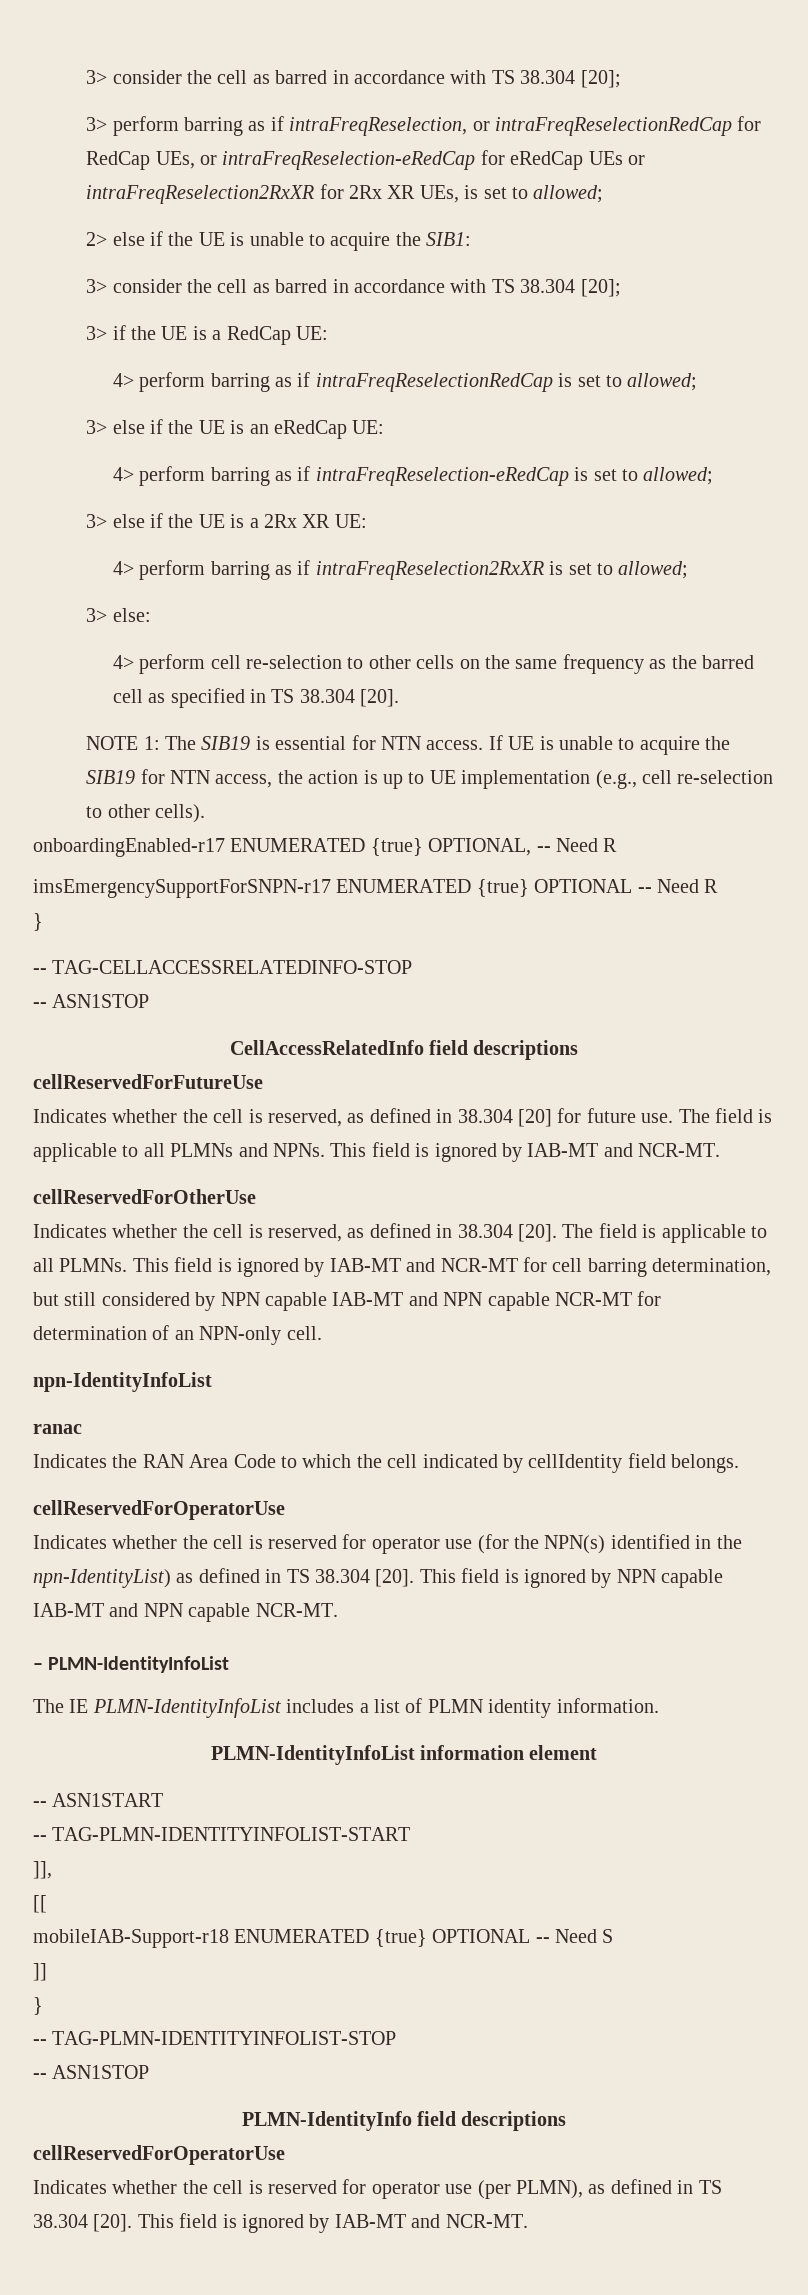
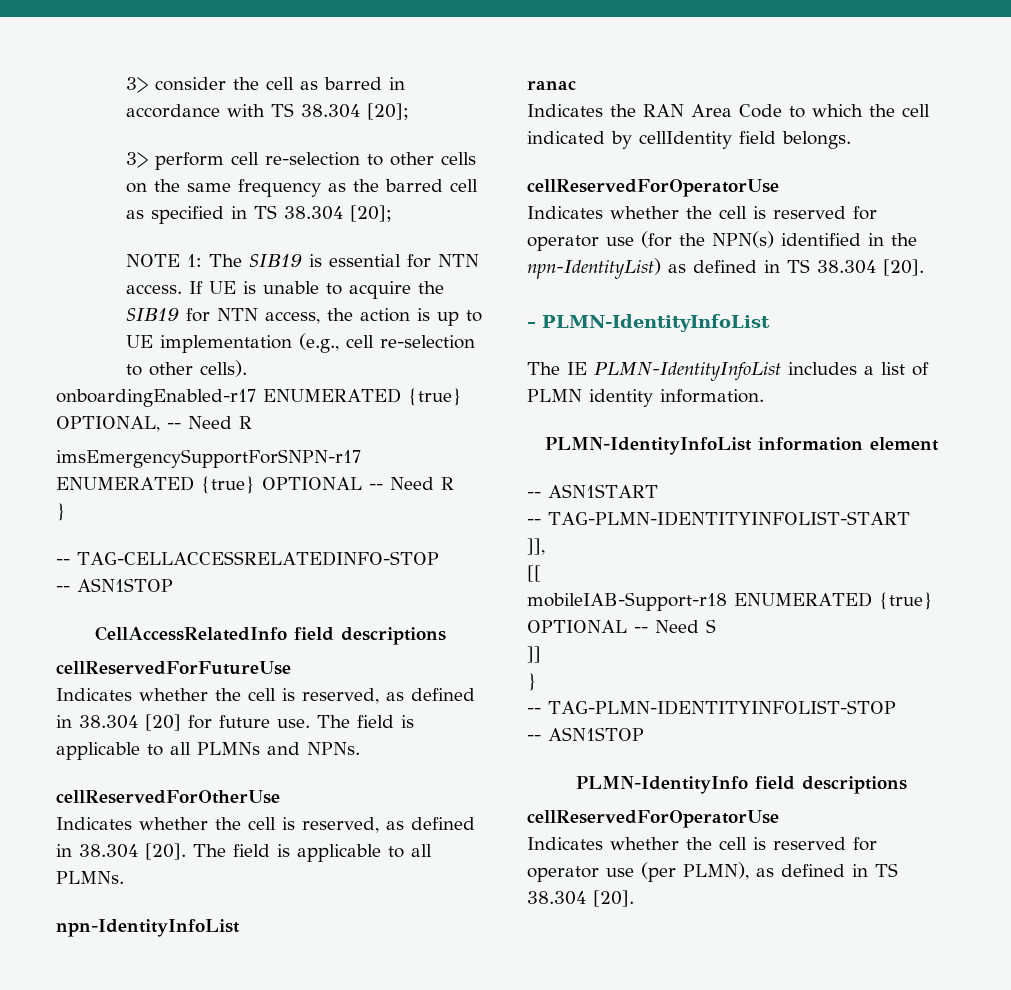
- 3> perform barring as if intraFreqReselection, or intraFreqReselectionRedCap for RedCap UEs, or intraFreqReselection-eRedCap for eRedCap UEs or intraFreqReselection2RxXR for 2Rx XR UEs, is set to allowed;
- 2> else if the UE is unable to acquire the SIB1:
- 3> consider the cell as barred in accordance with TS 38.304 [20];
- 3> if the UE is a RedCap UE:
- 4> perform barring as if intraFreqReselectionRedCap is set to allowed;
- 3> else if the UE is an eRedCap UE:
- 4> perform barring as if intraFreqReselection-eRedCap is set to allowed;
- 3> else if the UE is a 2Rx XR UE:
- 4> perform barring as if intraFreqReselection2RxXR is set to allowed;
- 3> else:
- 4> perform cell re-selection to other cells on the same frequency as the barred cell as specified in TS 38.304 [20].
+ 3> perform cell re-selection to other cells on the same frequency as the barred cell as specified in TS 38.304 [20];
- The field is applicable to all PLMNs and NPNs. This field is ignored by IAB-MT and NCR-MT.
+ The field is applicable to all PLMNs and NPNs.
- This field is ignored by IAB-MT and NCR-MT for cell barring determination, but still considered by NPN capable IAB-MT and NPN capable NCR-MT for determination of an NPN-only cell.
- This field is ignored by NPN capable IAB-MT and NPN capable NCR-MT.
- Indicates whether the cell is reserved for operator use (per PLMN), as defined in TS 38.304 [20]. This field is ignored by IAB-MT and NCR-MT.
+ Indicates whether the cell is reserved for operator use (per PLMN), as defined in TS 38.304 [20].

